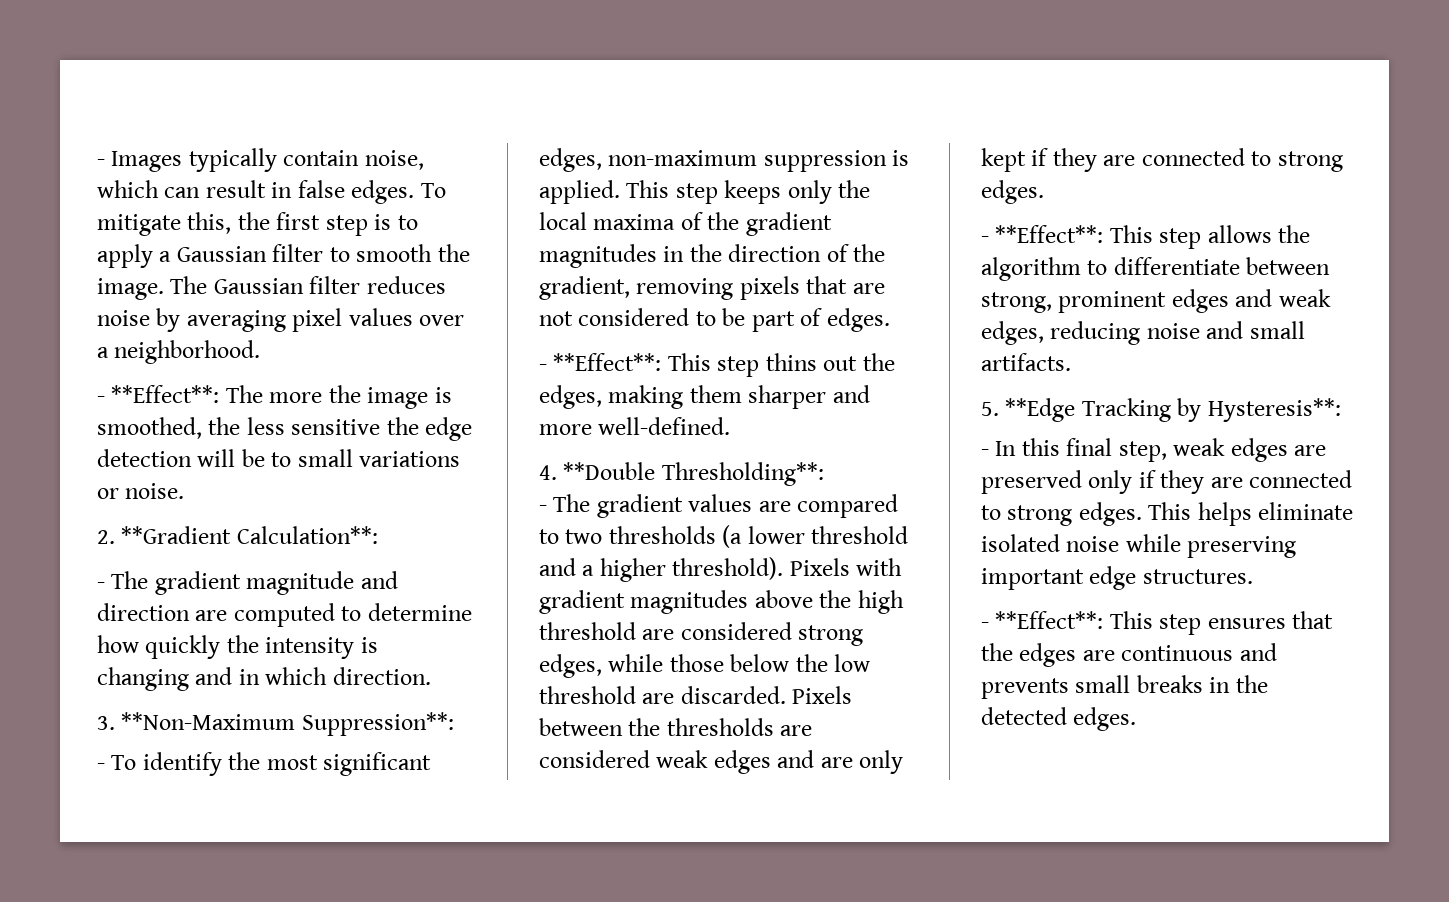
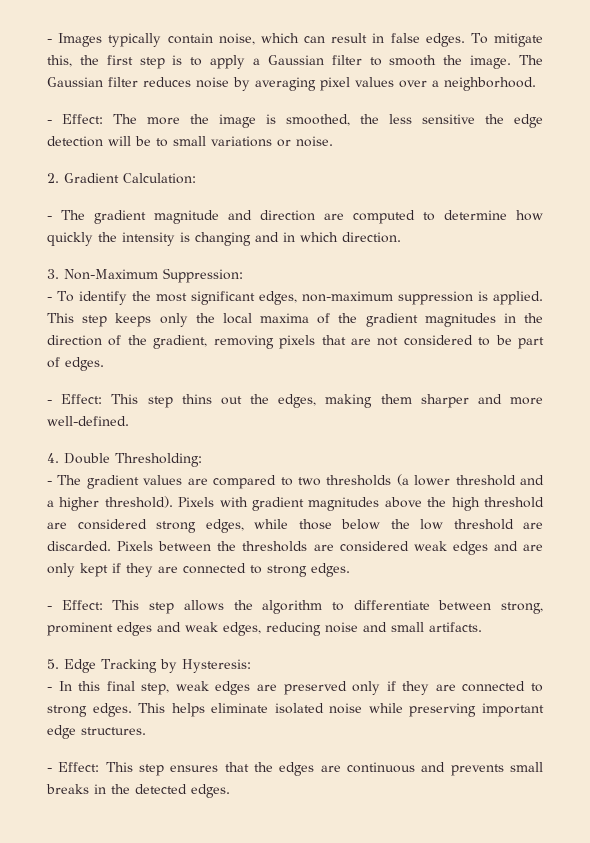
- - **Effect**: The more the image is smoothed, the less sensitive the edge detection will be to small variations or noise.
+ - Effect: The more the image is smoothed, the less sensitive the edge detection will be to small variations or noise.
- 2. **Gradient Calculation**:
+ 2. Gradient Calculation:
- 3. **Non-Maximum Suppression**:
+ 3. Non-Maximum Suppression:
- - **Effect**: This step thins out the edges, making them sharper and more well-defined.
+ - Effect: This step thins out the edges, making them sharper and more well-defined.
- 4. **Double Thresholding**:
+ 4. Double Thresholding:
- - **Effect**: This step allows the algorithm to differentiate between strong, prominent edges and weak edges, reducing noise and small artifacts.
+ - Effect: This step allows the algorithm to differentiate between strong, prominent edges and weak edges, reducing noise and small artifacts.
- 5. **Edge Tracking by Hysteresis**:
+ 5. Edge Tracking by Hysteresis:
- - **Effect**: This step ensures that the edges are continuous and prevents small breaks in the detected edges.
+ - Effect: This step ensures that the edges are continuous and prevents small breaks in the detected edges.

